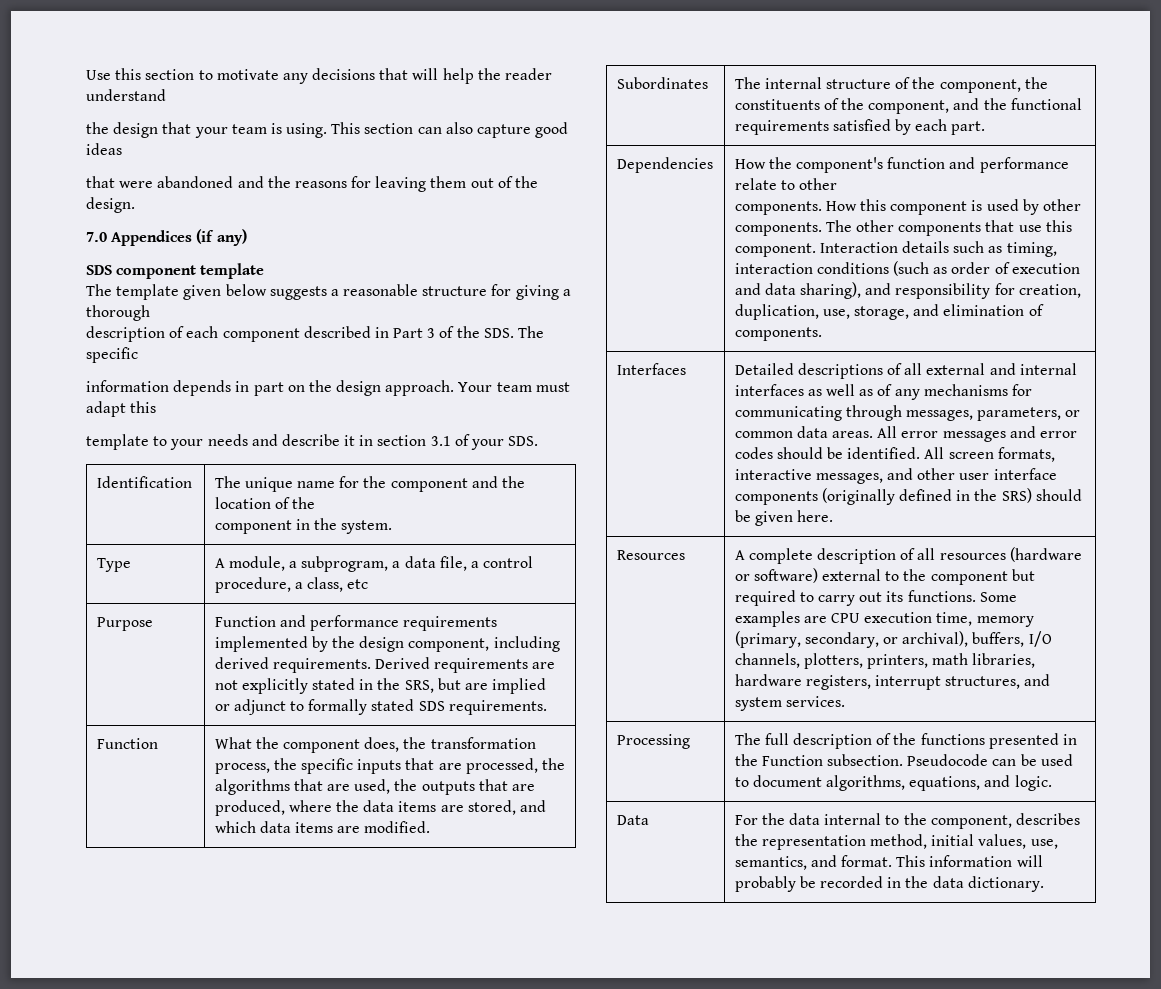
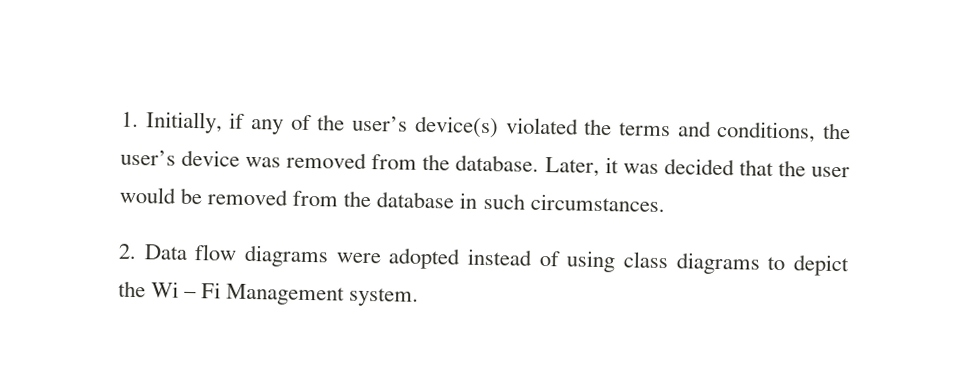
- Use this section to motivate any decisions that will help the reader understand
- the design that your team is using. This section can also capture good ideas
- that were abandoned and the reasons for leaving them out of the design.
- 7.0 Appendices (if any)
- SDS component template
- The template given below suggests a reasonable structure for giving a thorough
- description of each component described in Part 3 of the SDS. The specific
- information depends in part on the design approach. Your team must adapt this
- template to your needs and describe it in section 3.1 of your SDS.
- Identification | The unique name for the component and the location of the
- component in the system.
- Type | A module, a subprogram, a data file, a control procedure, a class, etc
- Purpose | Function and performance requirements implemented by the design component, including derived requirements. Derived requirements are not explicitly stated in the SRS, but are implied or adjunct to formally stated SDS requirements.
- Function | What the component does, the transformation process, the specific inputs that are processed, the algorithms that are used, the outputs that are produced, where the data items are stored, and which data items are modified.
- Subordinates | The internal structure of the component, the constituents of the component, and the functional requirements satisfied by each part.
- Dependencies | How the component's function and performance relate to other
- components. How this component is used by other components. The other components that use this component. Interaction details such as timing, interaction conditions (such as order of execution and data sharing), and responsibility for creation, duplication, use, storage, and elimination of components.
- Interfaces | Detailed descriptions of all external and internal interfaces as well as of any mechanisms for communicating through messages, parameters, or common data areas. All error messages and error codes should be identified. All screen formats, interactive messages, and other user interface components (originally defined in the SRS) should be given here.
- Resources | A complete description of all resources (hardware or software) external to the component but required to carry out its functions. Some examples are CPU execution time, memory (primary, secondary, or archival), buffers, I/O channels, plotters, printers, math libraries, hardware registers, interrupt structures, and system services.
- Processing | The full description of the functions presented in the Function subsection. Pseudocode can be used to document algorithms, equations, and logic.
- Data | For the data internal to the component, describes the representation method, initial values, use, semantics, and format. This information will probably be recorded in the data dictionary.
+ 1. Initially, if any of the user’s device(s) violated the terms and conditions, the user’s device was removed from the database. Later, it was decided that the user would be removed from the database in such circumstances.
+ 2. Data flow diagrams were adopted instead of using class diagrams to depict the Wi – Fi Management system.

